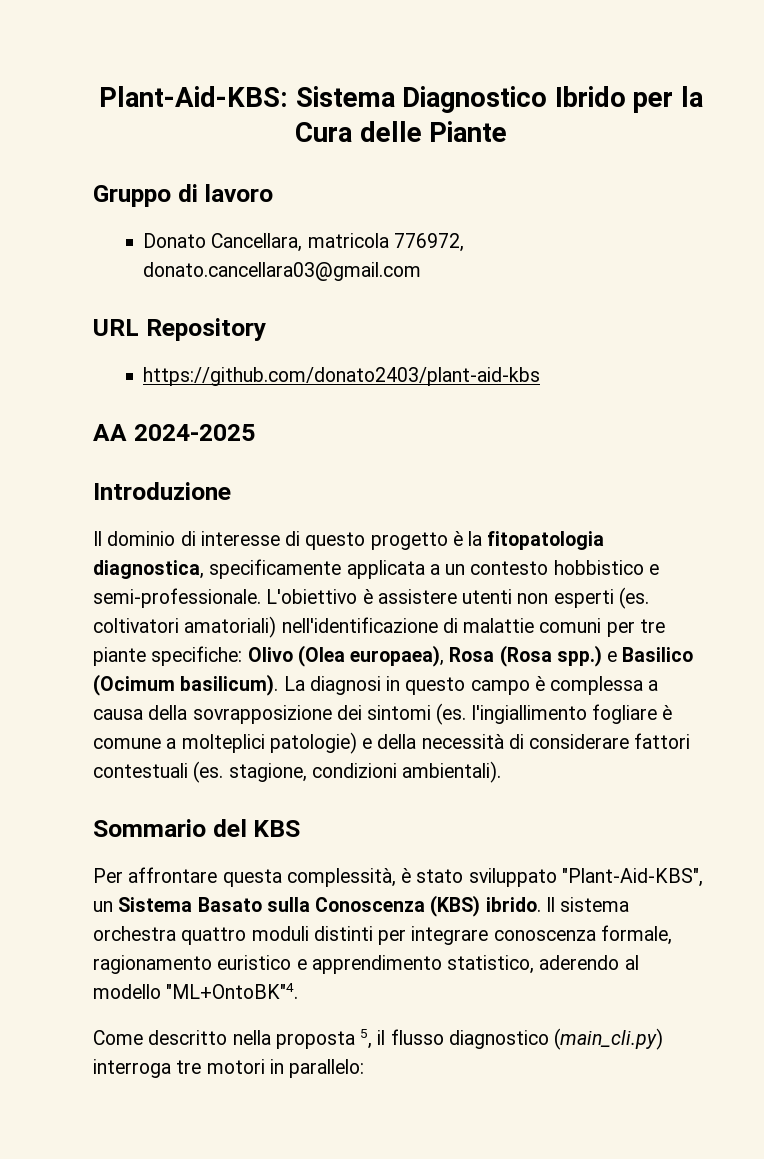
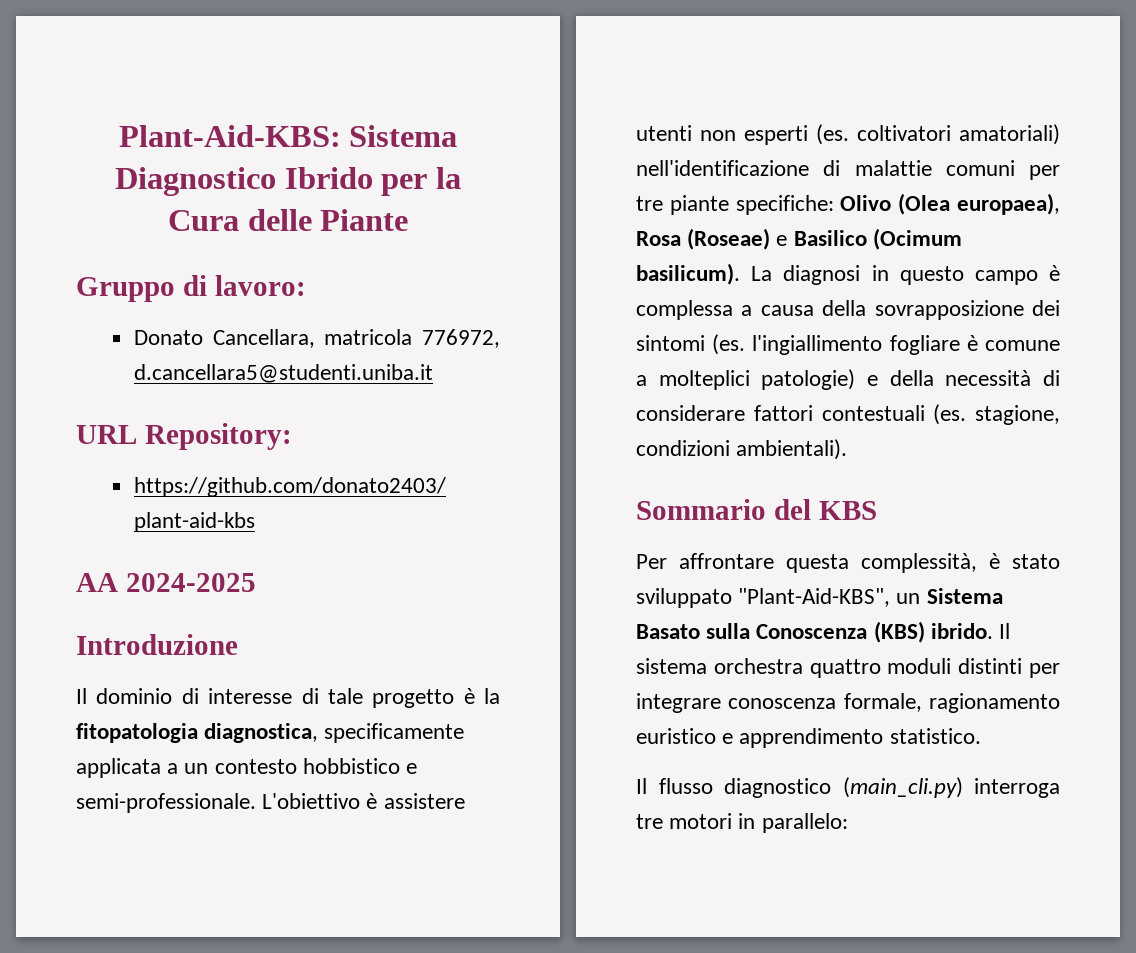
- Gruppo di lavoro
+ Gruppo di lavoro:
- Donato Cancellara, matricola 776972, donato.cancellara03@gmail.com
+ Donato Cancellara, matricola 776972, d.cancellara5@studenti.uniba.it
- URL Repository
+ URL Repository:
- Il dominio di interesse di questo progetto è la fitopatologia diagnostica, specificamente applicata a un contesto hobbistico e semi-professionale.
+ Il dominio di interesse di tale progetto è la fitopatologia diagnostica, specificamente applicata a un contesto hobbistico e semi-professionale.
- L'obiettivo è assistere utenti non esperti (es. coltivatori amatoriali) nell'identificazione di malattie comuni per tre piante specifiche: Olivo (Olea europaea), Rosa (Rosa spp.) e Basilico (Ocimum basilicum).
+ L'obiettivo è assistere utenti non esperti (es. coltivatori amatoriali) nell'identificazione di malattie comuni per tre piante specifiche: Olivo (Olea europaea), Rosa (Roseae) e Basilico (Ocimum basilicum).
- Il sistema orchestra quattro moduli distinti per integrare conoscenza formale, ragionamento euristico e apprendimento statistico, aderendo al modello "ML+OntoBK"4.
- Come descritto nella proposta 5, il flusso diagnostico (main_cli.py) interroga tre motori in parallelo:
+ Il sistema orchestra quattro moduli distinti per integrare conoscenza formale, ragionamento euristico e apprendimento statistico.
+ Il flusso diagnostico (main_cli.py) interroga tre motori in parallelo:

